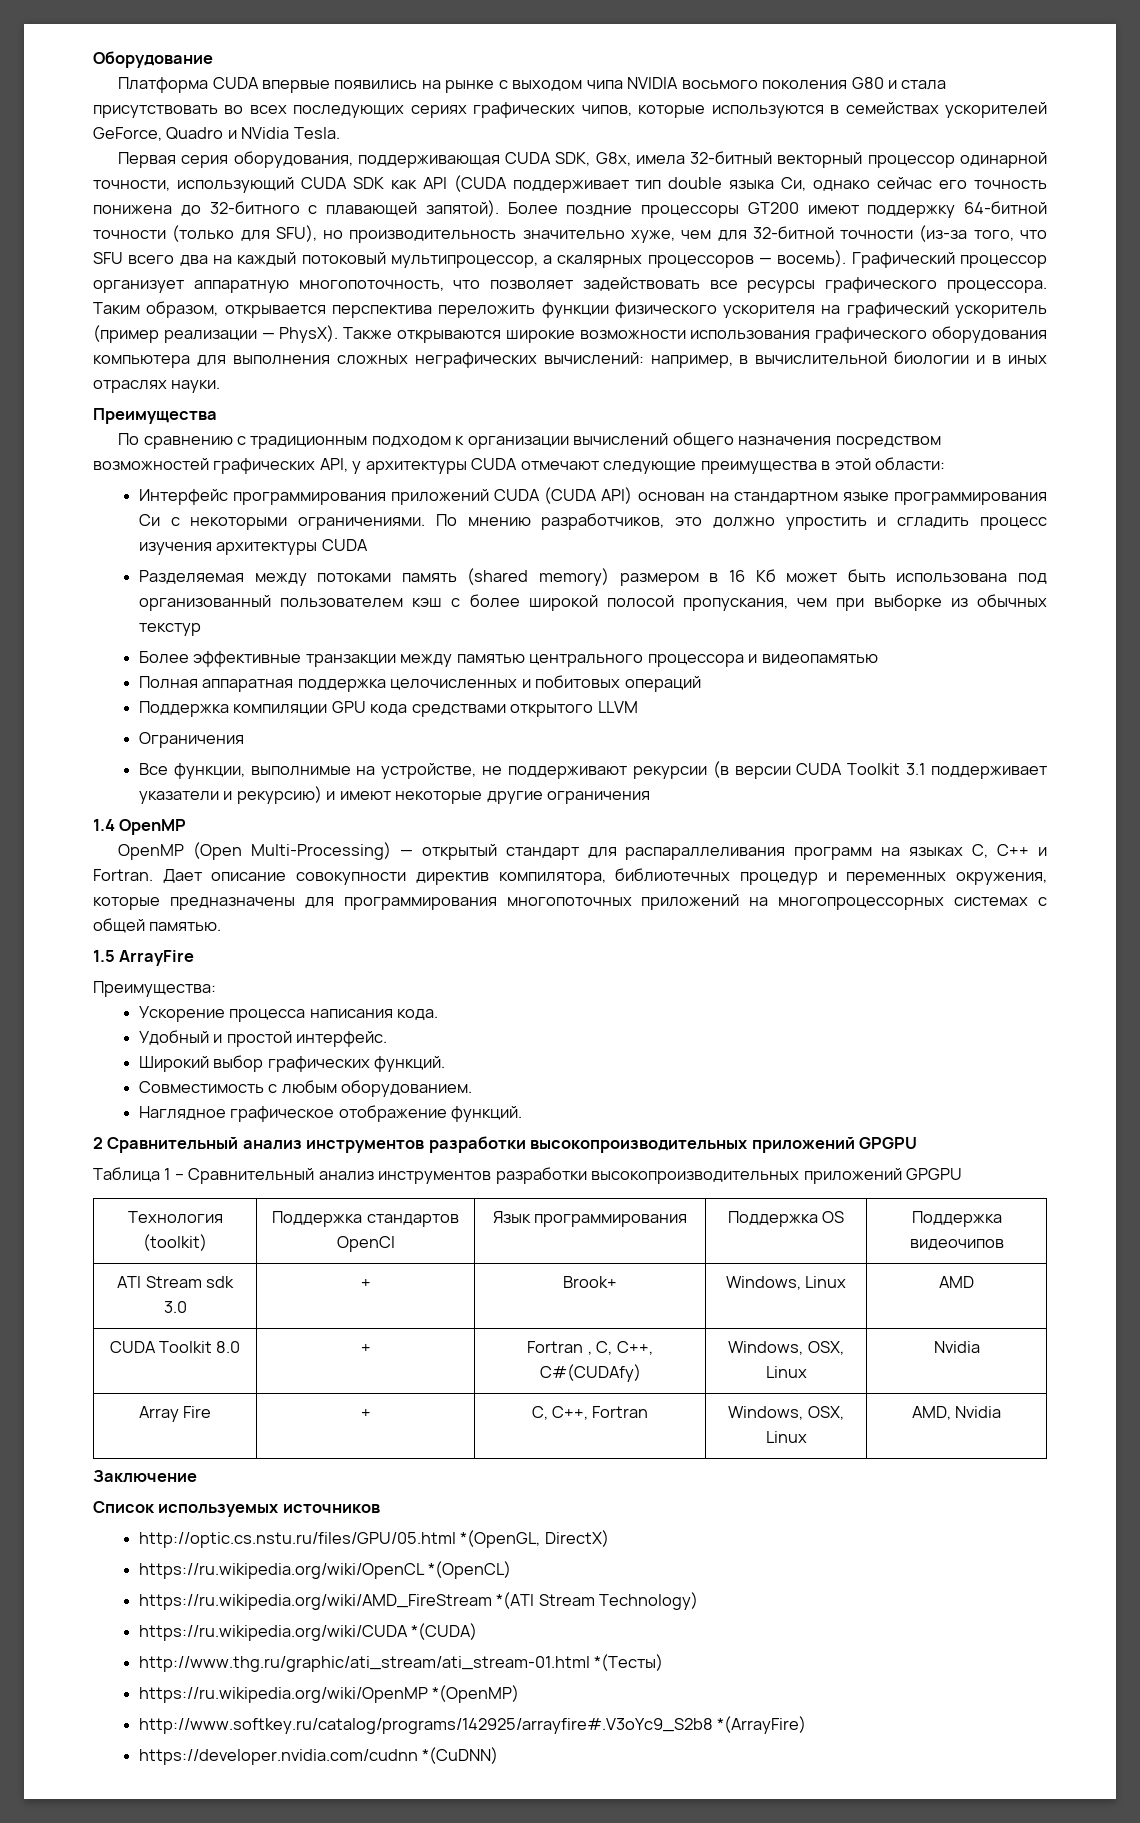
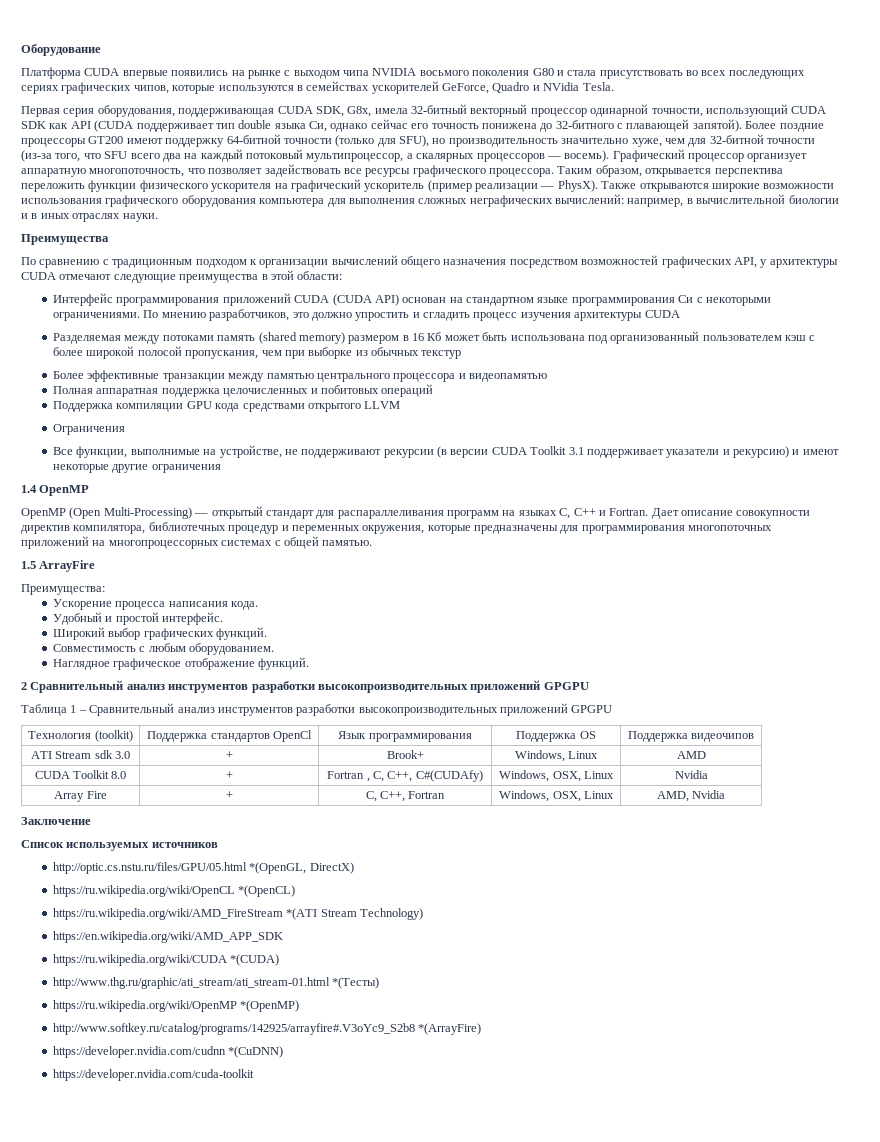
+ https://en.wikipedia.org/wiki/AMD_APP_SDK
+ https://developer.nvidia.com/cuda-toolkit

